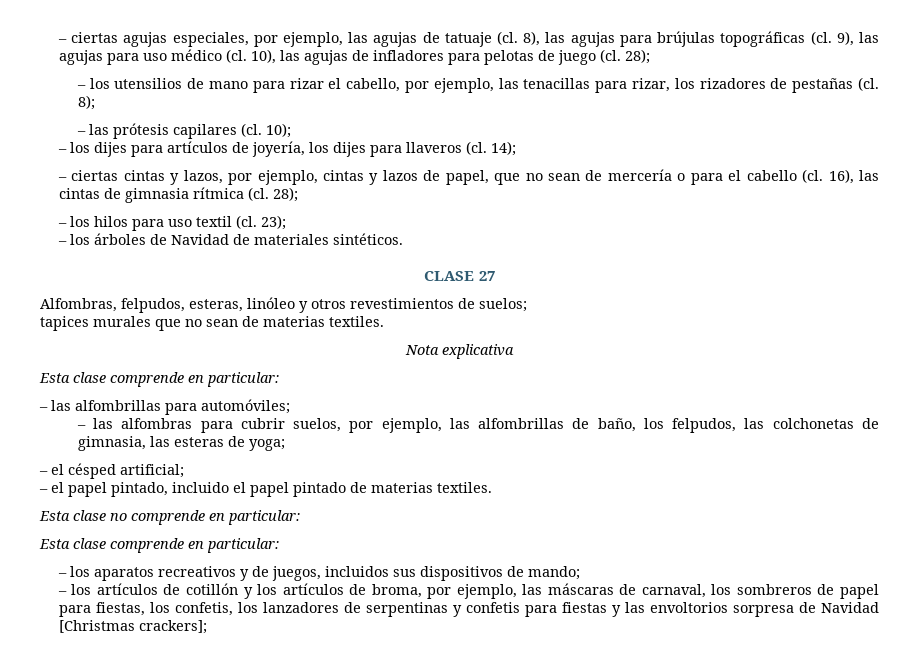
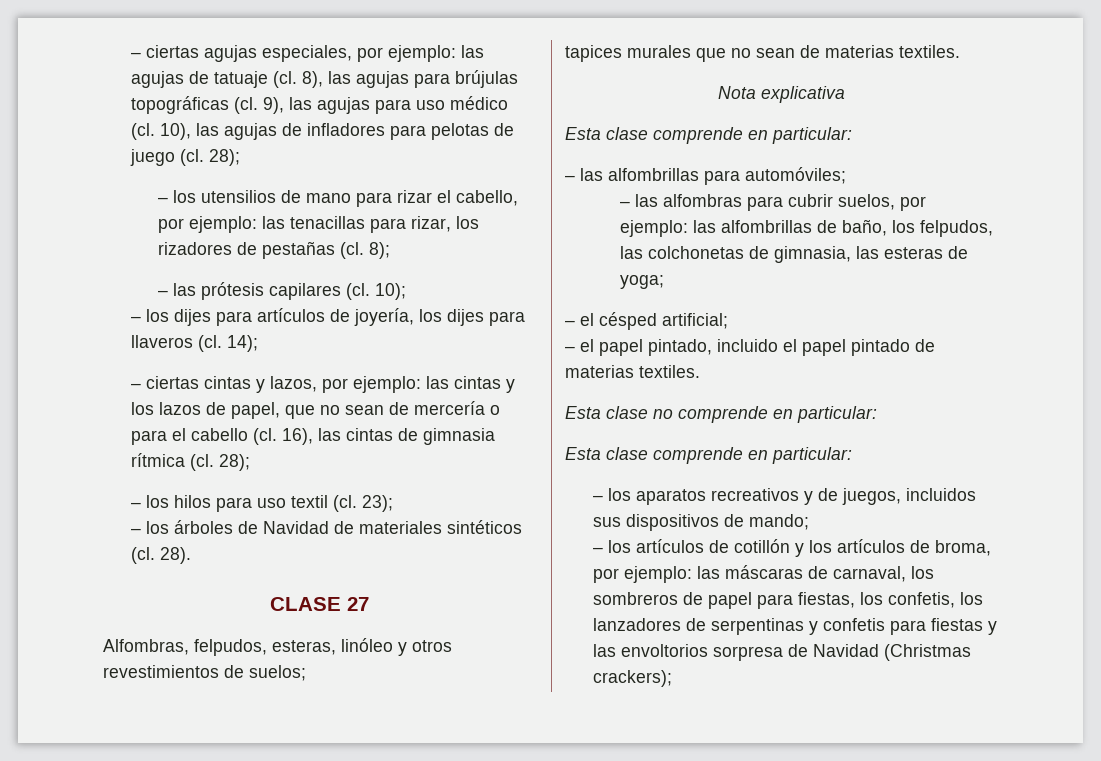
- – ciertas agujas especiales, por ejemplo, las agujas de tatuaje (cl.
+ – ciertas agujas especiales, por ejemplo: las agujas de tatuaje (cl.
- – los utensilios de mano para rizar el cabello, por ejemplo, las tenacillas para rizar, los rizadores de pestañas (cl.
+ – los utensilios de mano para rizar el cabello, por ejemplo: las tenacillas para rizar, los rizadores de pestañas (cl.
- – ciertas cintas y lazos, por ejemplo, cintas y lazos de papel, que no sean de mercería o para el cabello (cl.
+ – ciertas cintas y lazos, por ejemplo: las cintas y los lazos de papel, que no sean de mercería o para el cabello (cl.
- – los árboles de Navidad de materiales sintéticos.
+ – los árboles de Navidad de materiales sintéticos (cl. 28).
- – las alfombras para cubrir suelos, por ejemplo, las alfombrillas de baño, los felpudos, las colchonetas de gimnasia, las esteras de yoga;
+ – las alfombras para cubrir suelos, por ejemplo: las alfombrillas de baño, los felpudos, las colchonetas de gimnasia, las esteras de yoga;
- – los artículos de cotillón y los artículos de broma, por ejemplo, las máscaras de carnaval, los sombreros de papel para fiestas, los confetis, los lanzadores de serpentinas y confetis para fiestas y las envoltorios sorpresa de Navidad [Christmas crackers];
+ – los artículos de cotillón y los artículos de broma, por ejemplo: las máscaras de carnaval, los sombreros de papel para fiestas, los confetis, los lanzadores de serpentinas y confetis para fiestas y las envoltorios sorpresa de Navidad (Christmas crackers);

